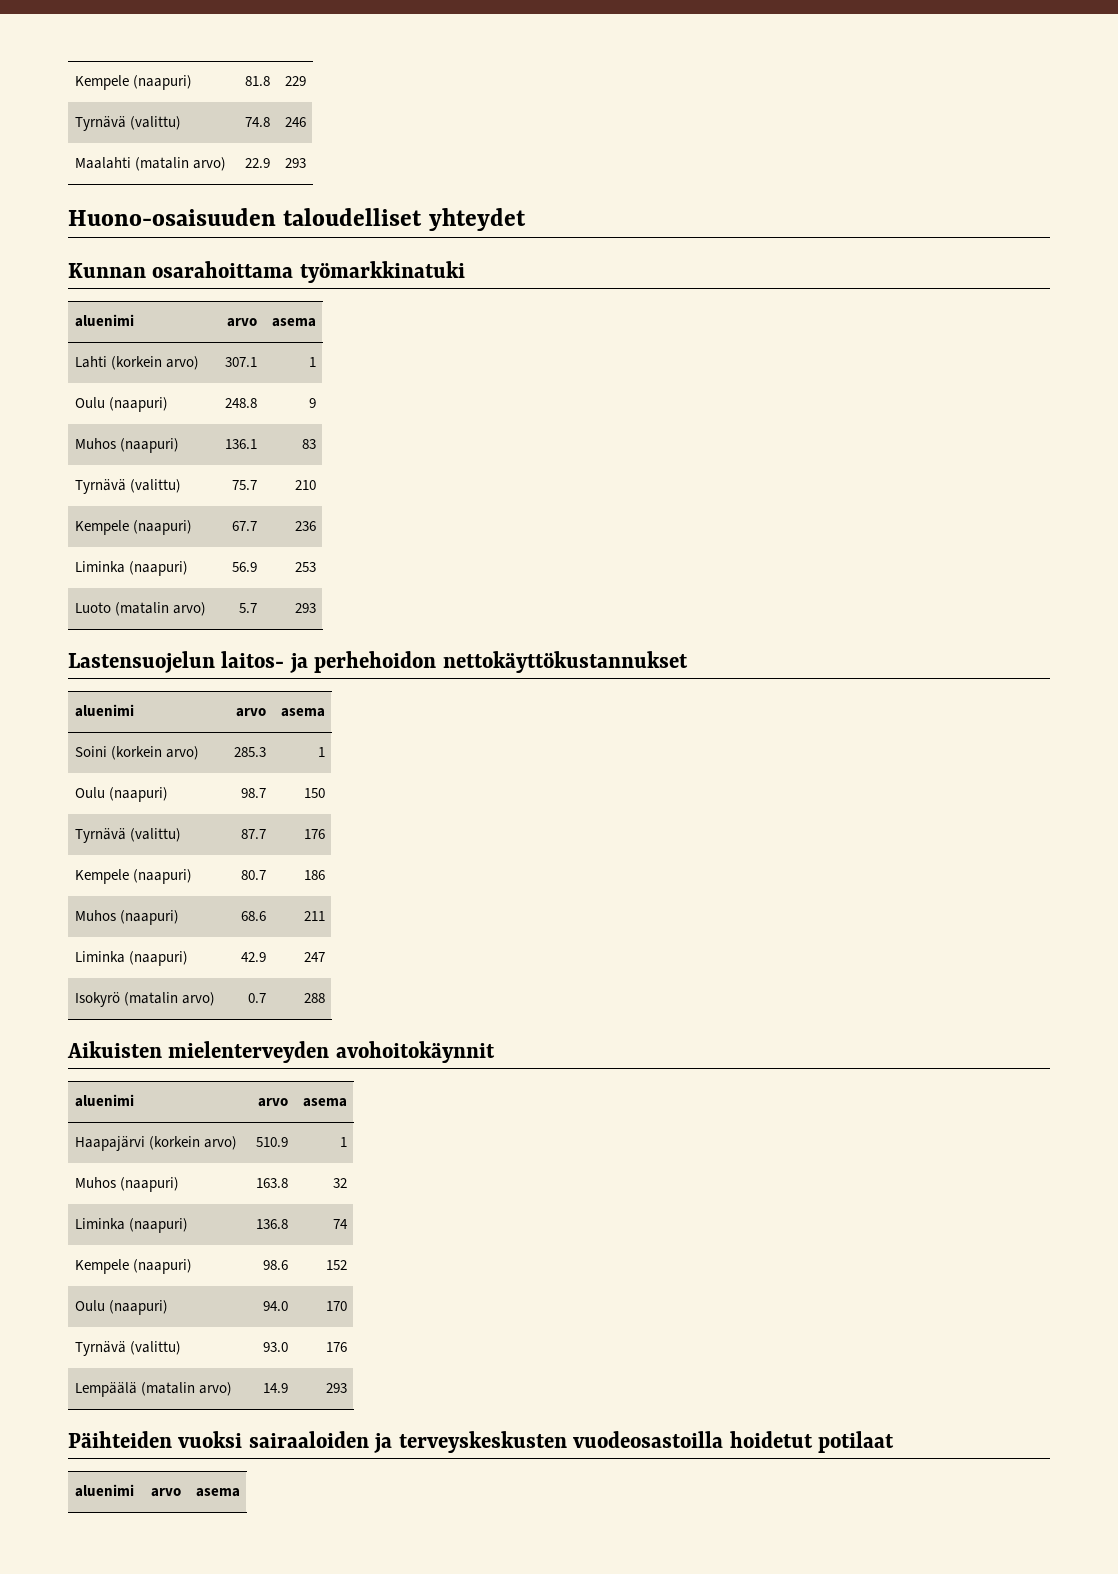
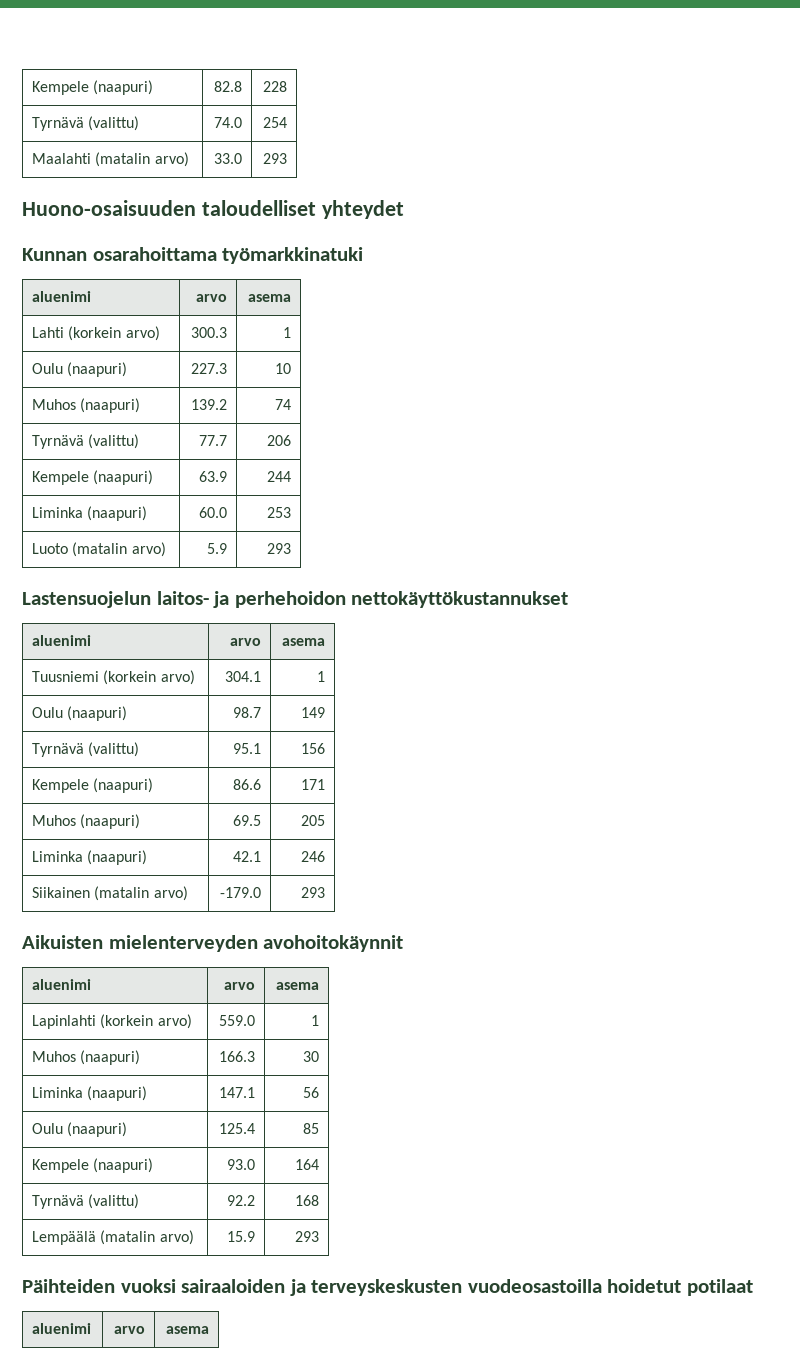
- Kempele (naapuri) | 81.8 | 229
- Tyrnävä (valittu) | 74.8 | 246
+ Kempele (naapuri) | 82.8 | 228
+ Tyrnävä (valittu) | 74.0 | 254
- Maalahti (matalin arvo) | 22.9 | 293
+ Maalahti (matalin arvo) | 33.0 | 293
- Lahti (korkein arvo) | 307.1 | 1
- Oulu (naapuri) | 248.8 | 9
- Muhos (naapuri) | 136.1 | 83
- Tyrnävä (valittu) | 75.7 | 210
- Kempele (naapuri) | 67.7 | 236
- Liminka (naapuri) | 56.9 | 253
+ Lahti (korkein arvo) | 300.3 | 1
+ Oulu (naapuri) | 227.3 | 10
+ Muhos (naapuri) | 139.2 | 74
+ Tyrnävä (valittu) | 77.7 | 206
+ Kempele (naapuri) | 63.9 | 244
+ Liminka (naapuri) | 60.0 | 253
- Luoto (matalin arvo) | 5.7 | 293
+ Luoto (matalin arvo) | 5.9 | 293
- Soini (korkein arvo) | 285.3 | 1
+ Tuusniemi (korkein arvo) | 304.1 | 1
- Oulu (naapuri) | 98.7 | 150
- Tyrnävä (valittu) | 87.7 | 176
- Kempele (naapuri) | 80.7 | 186
- Muhos (naapuri) | 68.6 | 211
- Liminka (naapuri) | 42.9 | 247
- Isokyrö (matalin arvo) | 0.7 | 288
+ Oulu (naapuri) | 98.7 | 149
+ Tyrnävä (valittu) | 95.1 | 156
+ Kempele (naapuri) | 86.6 | 171
+ Muhos (naapuri) | 69.5 | 205
+ Liminka (naapuri) | 42.1 | 246
+ Siikainen (matalin arvo) | -179.0 | 293
- Haapajärvi (korkein arvo) | 510.9 | 1
+ Lapinlahti (korkein arvo) | 559.0 | 1
- Muhos (naapuri) | 163.8 | 32
- Liminka (naapuri) | 136.8 | 74
- Kempele (naapuri) | 98.6 | 152
- Oulu (naapuri) | 94.0 | 170
- Tyrnävä (valittu) | 93.0 | 176
+ Muhos (naapuri) | 166.3 | 30
+ Liminka (naapuri) | 147.1 | 56
+ Oulu (naapuri) | 125.4 | 85
+ Kempele (naapuri) | 93.0 | 164
+ Tyrnävä (valittu) | 92.2 | 168
- Lempäälä (matalin arvo) | 14.9 | 293
+ Lempäälä (matalin arvo) | 15.9 | 293

